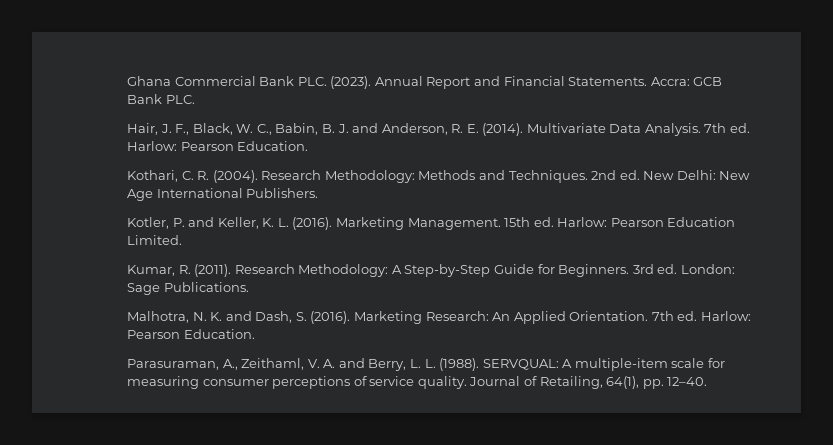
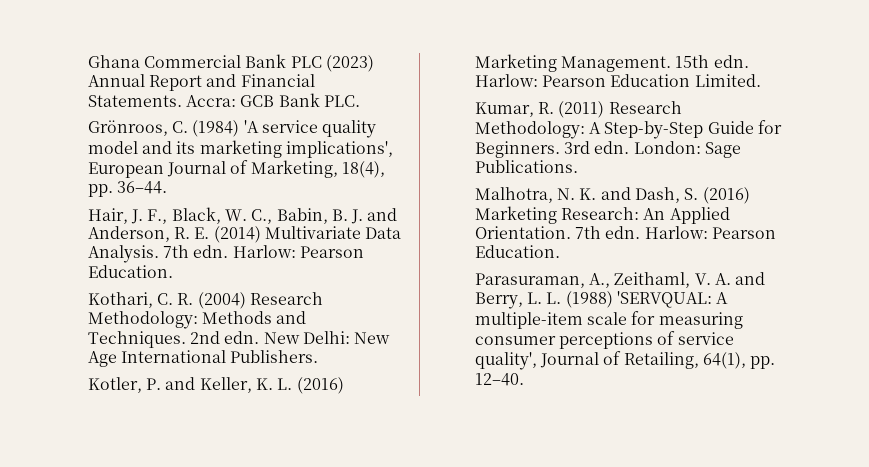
- Ghana Commercial Bank PLC. (2023). Annual Report and Financial Statements.
+ Ghana Commercial Bank PLC (2023) Annual Report and Financial Statements.
+ Grönroos, C. (1984) 'A service quality model and its marketing implications', European Journal of Marketing, 18(4), pp. 36–44.
- Hair, J. F., Black, W. C., Babin, B. J. and Anderson, R. E. (2014). Multivariate Data Analysis. 7th ed. Harlow: Pearson Education.
+ Hair, J. F., Black, W. C., Babin, B. J. and Anderson, R. E. (2014) Multivariate Data Analysis. 7th edn. Harlow: Pearson Education.
- Kothari, C. R. (2004). Research Methodology: Methods and Techniques.
+ Kothari, C. R. (2004) Research Methodology: Methods and Techniques.
- 2nd ed. New Delhi: New Age International Publishers.
+ 2nd edn. New Delhi: New Age International Publishers.
- Kotler, P. and Keller, K. L. (2016). Marketing Management.
+ Kotler, P. and Keller, K. L. (2016) Marketing Management.
- 15th ed. Harlow: Pearson Education Limited.
+ 15th edn. Harlow: Pearson Education Limited.
- Kumar, R. (2011). Research Methodology: A Step-by-Step Guide for Beginners.
+ Kumar, R. (2011) Research Methodology: A Step-by-Step Guide for Beginners.
- 3rd ed. London: Sage Publications.
+ 3rd edn. London: Sage Publications.
- Malhotra, N. K. and Dash, S. (2016). Marketing Research: An Applied Orientation. 7th ed. Harlow: Pearson Education.
+ Malhotra, N. K. and Dash, S. (2016) Marketing Research: An Applied Orientation. 7th edn. Harlow: Pearson Education.
- Parasuraman, A., Zeithaml, V. A. and Berry, L. L. (1988). SERVQUAL: A multiple-item scale for measuring consumer perceptions of service quality. Journal of Retailing, 64(1), pp. 12–40.
+ Parasuraman, A., Zeithaml, V. A. and Berry, L. L. (1988) 'SERVQUAL: A multiple-item scale for measuring consumer perceptions of service quality', Journal of Retailing, 64(1), pp. 12–40.

